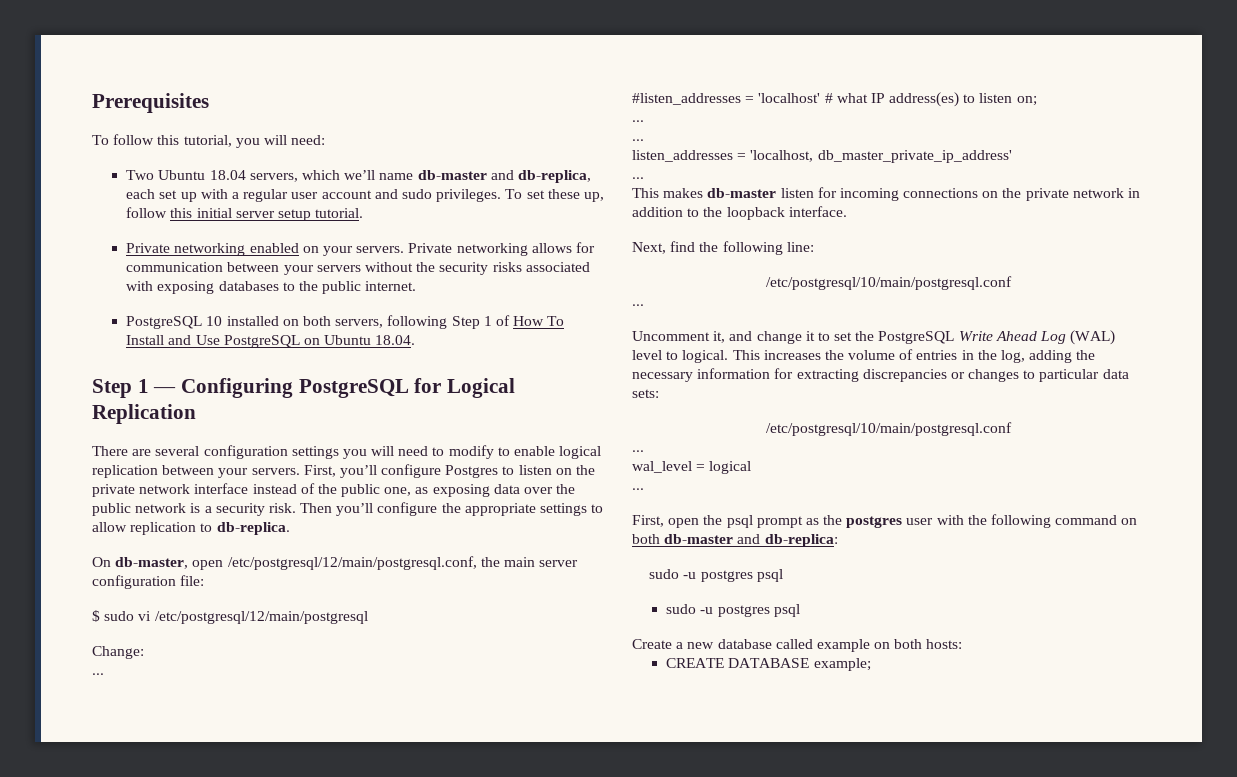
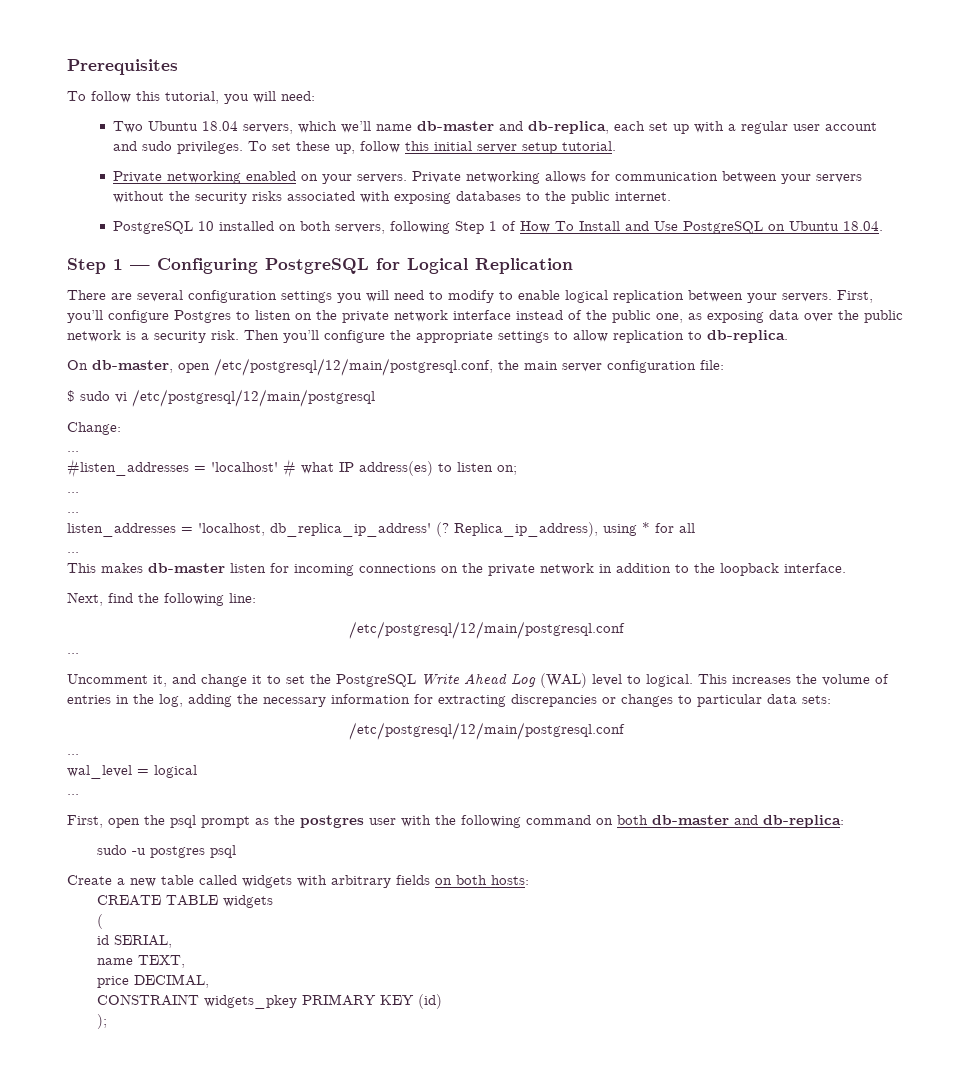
- listen_addresses = 'localhost, db_master_private_ip_address'
+ listen_addresses = 'localhost, db_replica_ip_address' (? Replica_ip_address), using * for all
  Next, find the following line:
- /etc/postgresql/10/main/postgresql.conf
+ /etc/postgresql/12/main/postgresql.conf
  This increases the volume of entries in the log, adding the necessary information for extracting discrepancies or changes to particular data sets:
- /etc/postgresql/10/main/postgresql.conf
+ /etc/postgresql/12/main/postgresql.conf
  First, open the psql prompt as the postgres user with the following command on both db-master and db-replica:
- sudo -u postgres psql
- Create a new database called example on both hosts:
- CREATE DATABASE example;
+ Create a new table called widgets with arbitrary fields on both hosts:
+ CREATE TABLE widgets
+ (
+ id SERIAL,
+ name TEXT,
+ price DECIMAL,
+ CONSTRAINT widgets_pkey PRIMARY KEY (id)
+ );

